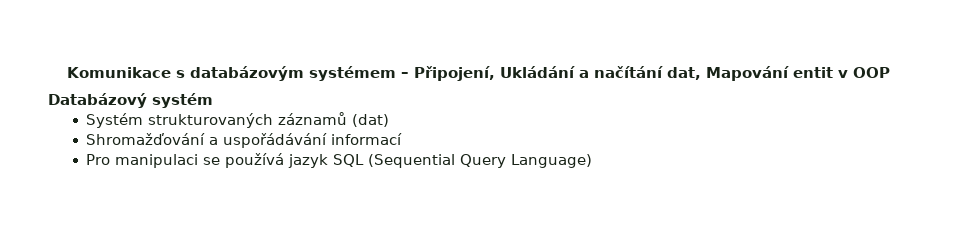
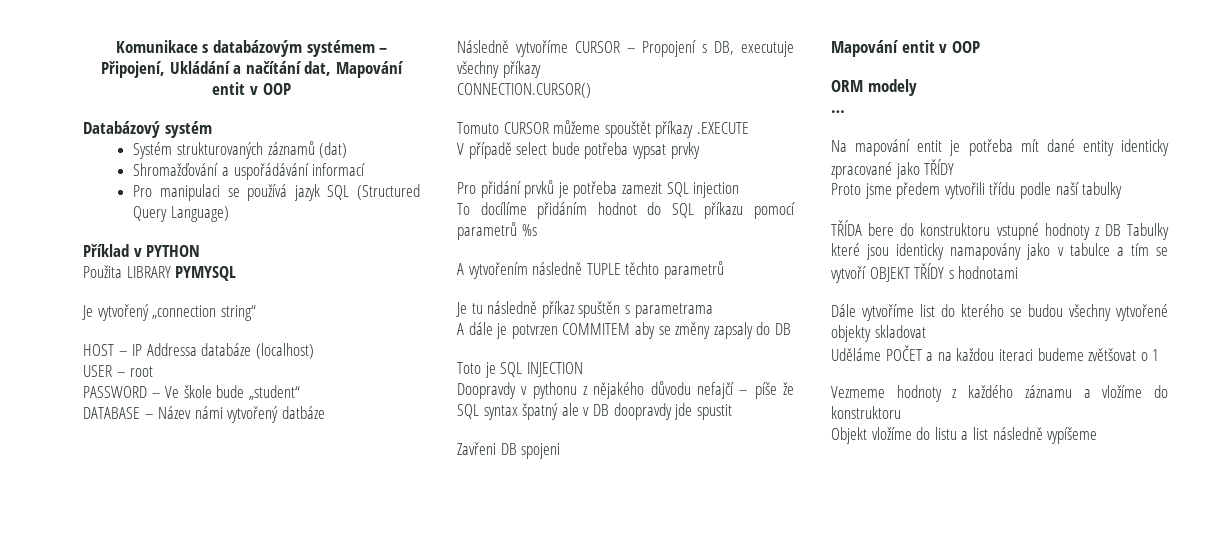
- Pro manipulaci se používá jazyk SQL (Sequential Query Language)
+ Pro manipulaci se používá jazyk SQL (Structured Query Language)
+ Příklad v PYTHON
+ Použita LIBRARY PYMYSQL
+ Je vytvořený „connection string“
+ HOST – IP Addressa databáze (localhost)
+ USER – root
+ PASSWORD – Ve škole bude „student“
+ DATABASE – Název námi vytvořený datbáze
+ Následně vytvoříme CURSOR – Propojení s DB, executuje všechny příkazy
+ CONNECTION.CURSOR()
+ Tomuto CURSOR můžeme spouštět příkazy .EXECUTE
+ V případě select bude potřeba vypsat prvky
+ Pro přidání prvků je potřeba zamezit SQL injection
+ To docílíme přidáním hodnot do SQL příkazu pomocí parametrů %s
+ A vytvořením následně TUPLE těchto parametrů
+ Je tu následně příkaz spuštěn s parametrama
+ A dále je potvrzen COMMITEM aby se změny zapsaly do DB
+ Toto je SQL INJECTION
+ Doopravdy v pythonu z nějakého důvodu nefajčí – píše že SQL syntax špatný ale v DB doopravdy jde spustit
+ Zavřeni DB spojeni
+ Mapování entit v OOP
+ ORM modely
+ …
+ Na mapování entit je potřeba mít dané entity identicky zpracované jako TŘÍDY
+ Proto jsme předem vytvořili třídu podle naší tabulky
+ TŘÍDA bere do konstruktoru vstupné hodnoty z DB Tabulky které jsou identicky namapovány jako v tabulce a tím se vytvoří OBJEKT TŘÍDY s hodnotami
+ Dále vytvoříme list do kterého se budou všechny vytvořené objekty skladovat
+ Uděláme POČET a na každou iteraci budeme zvětšovat o 1
+ Vezmeme hodnoty z každého záznamu a vložíme do konstruktoru
+ Objekt vložíme do listu a list následně vypíšeme

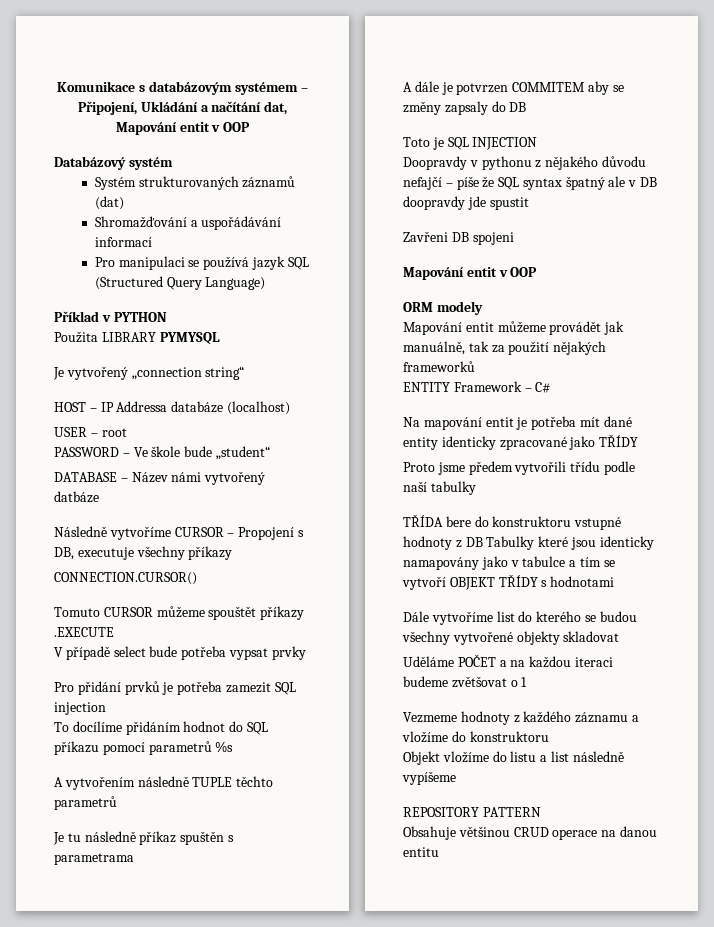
- …
+ Mapování entit můžeme provádět jak manuálně, tak za použití nějakých frameworků
+ ENTITY Framework – C#
+ REPOSITORY PATTERN
+ Obsahuje většinou CRUD operace na danou entitu

